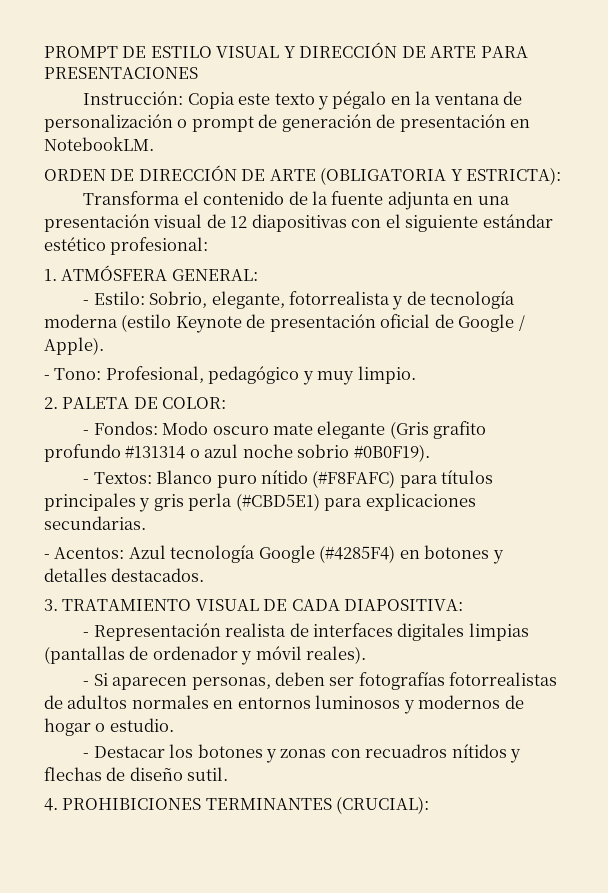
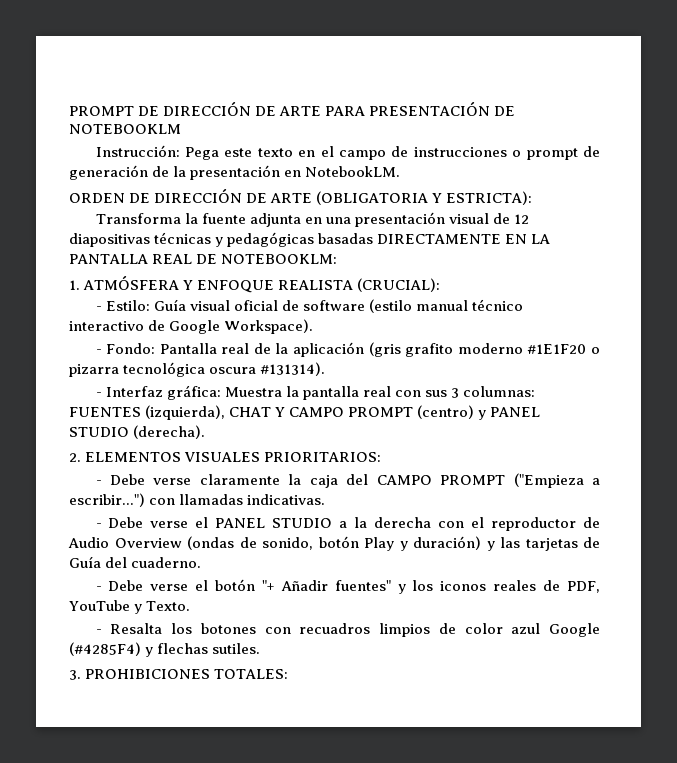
- PROMPT DE ESTILO VISUAL Y DIRECCIÓN DE ARTE PARA PRESENTACIONES
+ PROMPT DE DIRECCIÓN DE ARTE PARA PRESENTACIÓN DE NOTEBOOKLM
- Instrucción: Copia este texto y pégalo en la ventana de personalización o prompt de generación de presentación en NotebookLM.
+ Instrucción: Pega este texto en el campo de instrucciones o prompt de generación de la presentación en NotebookLM.
- Transforma el contenido de la fuente adjunta en una presentación visual de 12 diapositivas con el siguiente estándar estético profesional:
- 1. ATMÓSFERA GENERAL:
- - Estilo: Sobrio, elegante, fotorrealista y de tecnología moderna (estilo Keynote de presentación oficial de Google / Apple).
- - Tono: Profesional, pedagógico y muy limpio.
- 2. PALETA DE COLOR:
- - Fondos: Modo oscuro mate elegante (Gris grafito profundo #131314 o azul noche sobrio #0B0F19).
- - Textos: Blanco puro nítido (#F8FAFC) para títulos principales y gris perla (#CBD5E1) para explicaciones secundarias.
- - Acentos: Azul tecnología Google (#4285F4) en botones y detalles destacados.
- 3. TRATAMIENTO VISUAL DE CADA DIAPOSITIVA:
- - Representación realista de interfaces digitales limpias (pantallas de ordenador y móvil reales).
- - Si aparecen personas, deben ser fotografías fotorrealistas de adultos normales en entornos luminosos y modernos de hogar o estudio.
- - Destacar los botones y zonas con recuadros nítidos y flechas de diseño sutil.
- 4. PROHIBICIONES TERMINANTES (CRUCIAL):
+ Transforma la fuente adjunta en una presentación visual de 12 diapositivas técnicas y pedagógicas basadas DIRECTAMENTE EN LA PANTALLA REAL DE NOTEBOOKLM:
+ 1. ATMÓSFERA Y ENFOQUE REALISTA (CRUCIAL):
+ - Estilo: Guía visual oficial de software (estilo manual técnico interactivo de Google Workspace).
+ - Fondo: Pantalla real de la aplicación (gris grafito moderno #1E1F20 o pizarra tecnológica oscura #131314).
+ - Interfaz gráfica: Muestra la pantalla real con sus 3 columnas: FUENTES (izquierda), CHAT Y CAMPO PROMPT (centro) y PANEL STUDIO (derecha).
+ 2. ELEMENTOS VISUALES PRIORITARIOS:
+ - Debe verse claramente la caja del CAMPO PROMPT ("Empieza a escribir...") con llamadas indicativas.
+ - Debe verse el PANEL STUDIO a la derecha con el reproductor de Audio Overview (ondas de sonido, botón Play y duración) y las tarjetas de Guía del cuaderno.
+ - Debe verse el botón "+ Añadir fuentes" y los iconos reales de PDF, YouTube y Texto.
+ - Resalta los botones con recuadros limpios de color azul Google (#4285F4) y flechas sutiles.
+ 3. PROHIBICIONES TOTALES:

